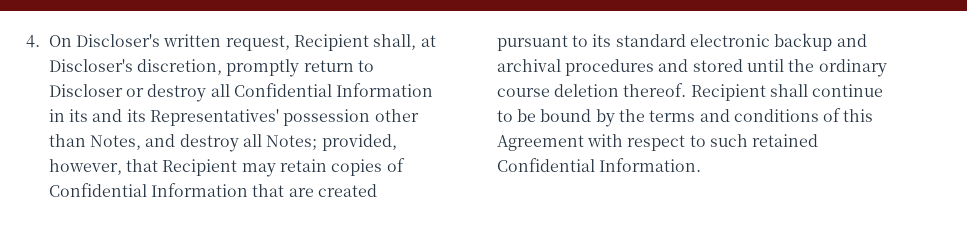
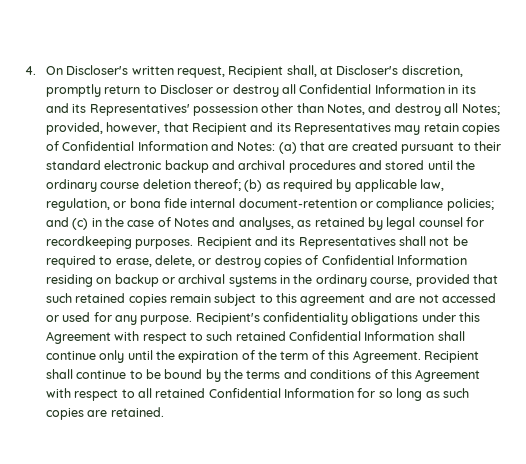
- 4. On Discloser's written request, Recipient shall, at Discloser's discretion, promptly return to Discloser or destroy all Confidential Information in its and its Representatives' possession other than Notes, and destroy all Notes; provided, however, that Recipient may retain copies of Confidential Information that are created pursuant to its standard electronic backup and archival procedures and stored until the ordinary course deletion thereof.
+ 4. On Discloser's written request, Recipient shall, at Discloser's discretion, promptly return to Discloser or destroy all Confidential Information in its and its Representatives' possession other than Notes, and destroy all Notes; provided, however, that Recipient and its Representatives may retain copies of Confidential Information and Notes: (a) that are created pursuant to their standard electronic backup and archival procedures and stored until the ordinary course deletion thereof; (b) as required by applicable law, regulation, or bona fide internal document-retention or compliance policies; and (c) in the case of Notes and analyses, as retained by legal counsel for recordkeeping purposes. Recipient and its Representatives shall not be required to erase, delete, or destroy copies of Confidential Information residing on backup or archival systems in the ordinary course, provided that such retained copies remain subject to this agreement and are not accessed or used for any purpose. Recipient's confidentiality obligations under this Agreement with respect to such retained Confidential Information shall continue only until the expiration of the term of this Agreement.
- Recipient shall continue to be bound by the terms and conditions of this Agreement with respect to such retained Confidential Information.
+ Recipient shall continue to be bound by the terms and conditions of this Agreement with respect to all retained Confidential Information for so long as such copies are retained.

